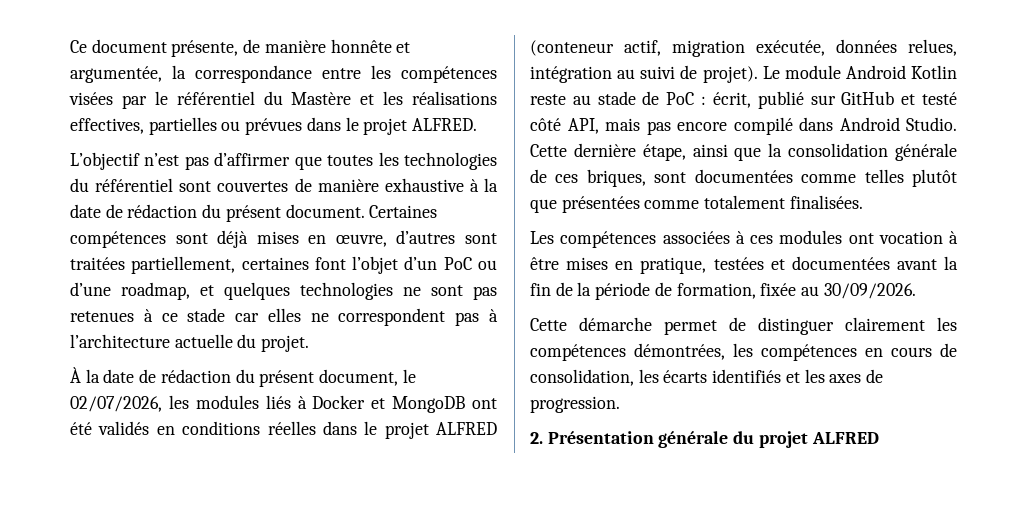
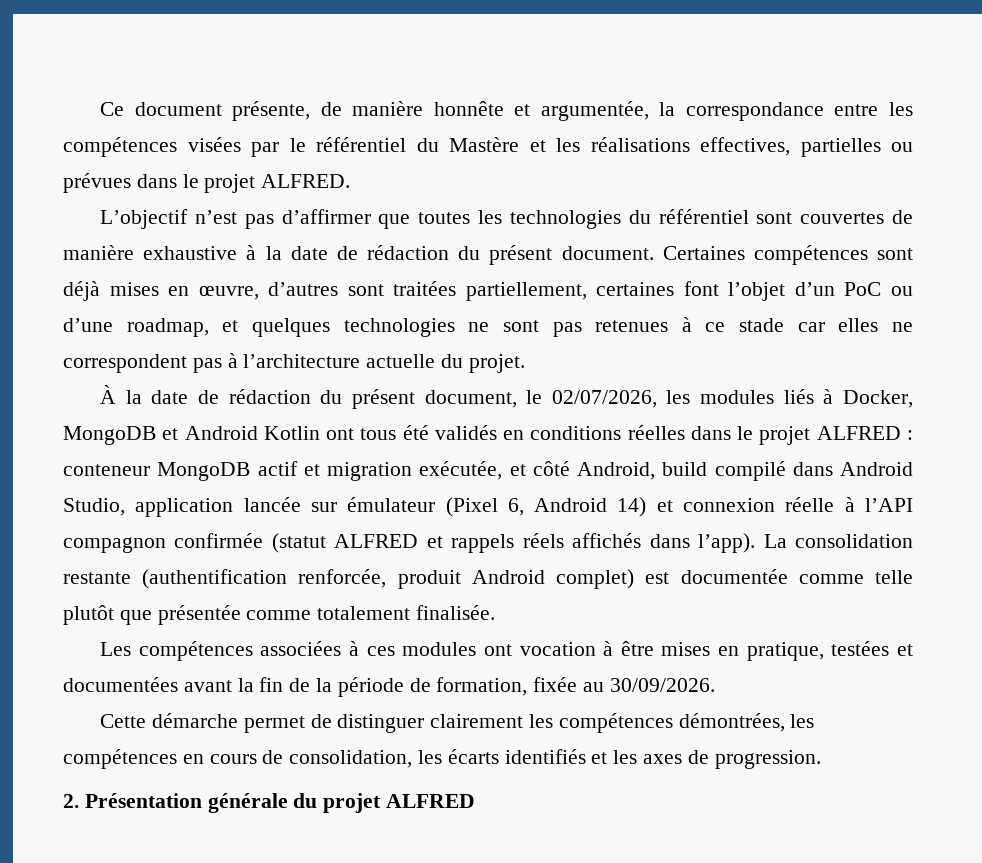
- À la date de rédaction du présent document, le 02/07/2026, les modules liés à Docker et MongoDB ont été validés en conditions réelles dans le projet ALFRED (conteneur actif, migration exécutée, données relues, intégration au suivi de projet). Le module Android Kotlin reste au stade de PoC : écrit, publié sur GitHub et testé côté API, mais pas encore compilé dans Android Studio. Cette dernière étape, ainsi que la consolidation générale de ces briques, sont documentées comme telles plutôt que présentées comme totalement finalisées.
+ À la date de rédaction du présent document, le 02/07/2026, les modules liés à Docker, MongoDB et Android Kotlin ont tous été validés en conditions réelles dans le projet ALFRED : conteneur MongoDB actif et migration exécutée, et côté Android, build compilé dans Android Studio, application lancée sur émulateur (Pixel 6, Android 14) et connexion réelle à l’API compagnon confirmée (statut ALFRED et rappels réels affichés dans l’app). La consolidation restante (authentification renforcée, produit Android complet) est documentée comme telle plutôt que présentée comme totalement finalisée.

